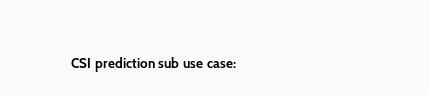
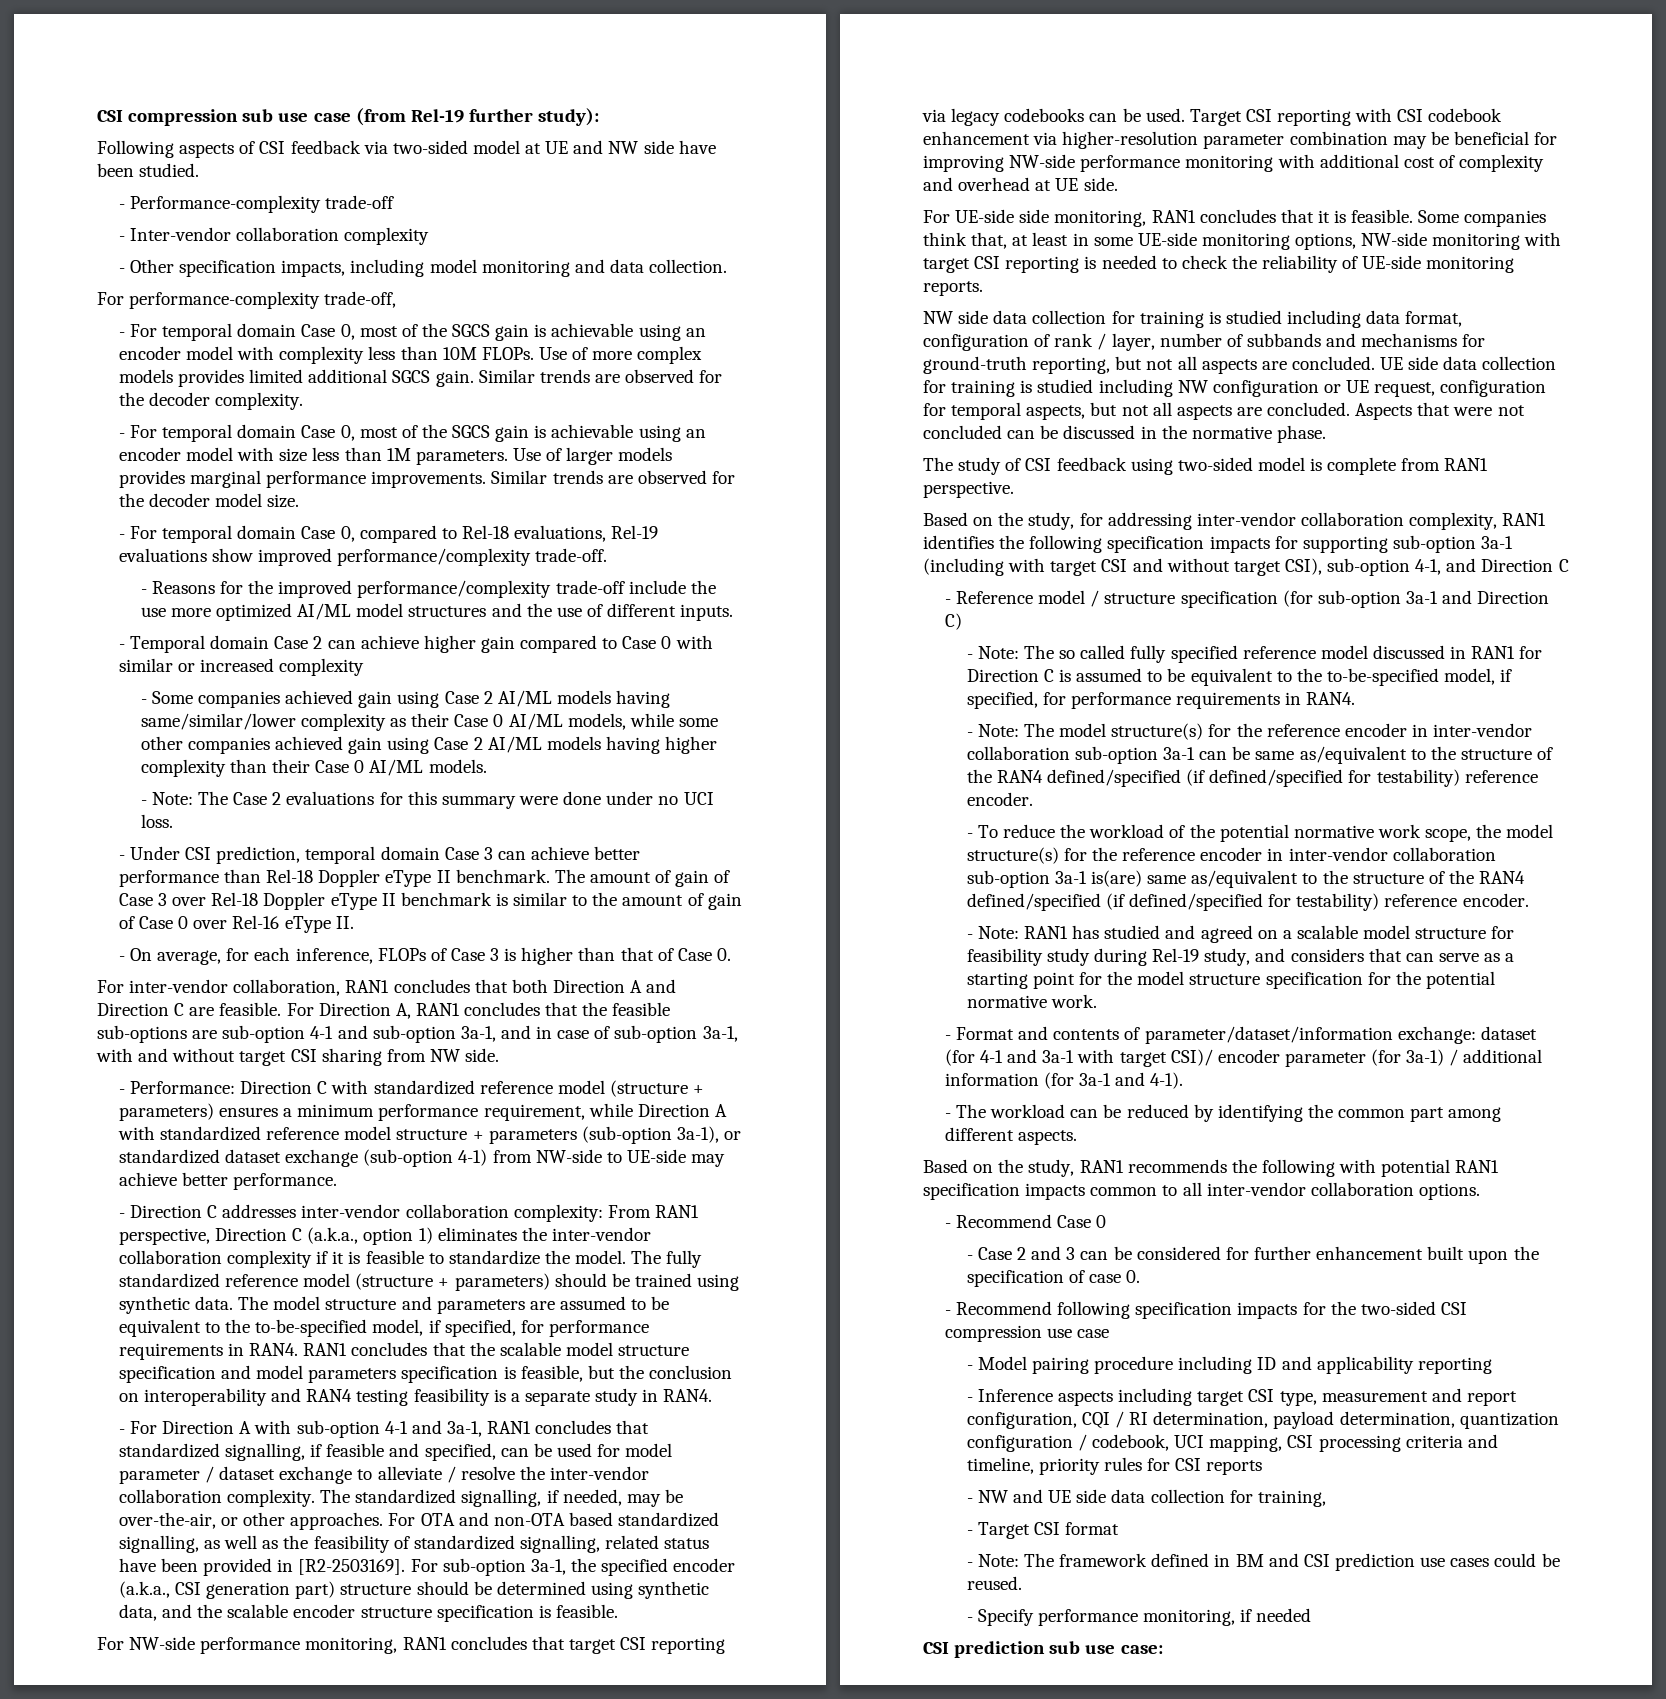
+ CSI compression sub use case (from Rel-19 further study):
+ Following aspects of CSI feedback via two-sided model at UE and NW side have been studied.
+ - Performance-complexity trade-off
+ - Inter-vendor collaboration complexity
+ - Other specification impacts, including model monitoring and data collection.
+ For performance-complexity trade-off,
+ - For temporal domain Case 0, most of the SGCS gain is achievable using an encoder model with complexity less than 10M FLOPs. Use of more complex models provides limited additional SGCS gain. Similar trends are observed for the decoder complexity.
+ - For temporal domain Case 0, most of the SGCS gain is achievable using an encoder model with size less than 1M parameters. Use of larger models provides marginal performance improvements. Similar trends are observed for the decoder model size.
+ - For temporal domain Case 0, compared to Rel-18 evaluations, Rel-19 evaluations show improved performance/complexity trade-off.
+ - Reasons for the improved performance/complexity trade-off include the use more optimized AI/ML model structures and the use of different inputs.
+ - Temporal domain Case 2 can achieve higher gain compared to Case 0 with similar or increased complexity
+ - Some companies achieved gain using Case 2 AI/ML models having same/similar/lower complexity as their Case 0 AI/ML models, while some other companies achieved gain using Case 2 AI/ML models having higher complexity than their Case 0 AI/ML models.
+ - Note: The Case 2 evaluations for this summary were done under no UCI loss.
+ - Under CSI prediction, temporal domain Case 3 can achieve better performance than Rel-18 Doppler eType II benchmark. The amount of gain of Case 3 over Rel-18 Doppler eType II benchmark is similar to the amount of gain of Case 0 over Rel-16 eType II.
+ - On average, for each inference, FLOPs of Case 3 is higher than that of Case 0.
+ For inter-vendor collaboration, RAN1 concludes that both Direction A and Direction C are feasible. For Direction A, RAN1 concludes that the feasible sub-options are sub-option 4-1 and sub-option 3a-1, and in case of sub-option 3a-1, with and without target CSI sharing from NW side.
+ - Performance: Direction C with standardized reference model (structure + parameters) ensures a minimum performance requirement, while Direction A with standardized reference model structure + parameters (sub-option 3a-1), or standardized dataset exchange (sub-option 4-1) from NW-side to UE-side may achieve better performance.
+ - Direction C addresses inter-vendor collaboration complexity: From RAN1 perspective, Direction C (a.k.a., option 1) eliminates the inter-vendor collaboration complexity if it is feasible to standardize the model. The fully standardized reference model (structure + parameters) should be trained using synthetic data. The model structure and parameters are assumed to be equivalent to the to-be-specified model, if specified, for performance requirements in RAN4. RAN1 concludes that the scalable model structure specification and model parameters specification is feasible, but the conclusion on interoperability and RAN4 testing feasibility is a separate study in RAN4.
+ - For Direction A with sub-option 4-1 and 3a-1, RAN1 concludes that standardized signalling, if feasible and specified, can be used for model parameter / dataset exchange to alleviate / resolve the inter-vendor collaboration complexity. The standardized signalling, if needed, may be over-the-air, or other approaches. For OTA and non-OTA based standardized signalling, as well as the feasibility of standardized signalling, related status have been provided in [R2-2503169]. For sub-option 3a-1, the specified encoder (a.k.a., CSI generation part) structure should be determined using synthetic data, and the scalable encoder structure specification is feasible.
+ For NW-side performance monitoring, RAN1 concludes that target CSI reporting via legacy codebooks can be used. Target CSI reporting with CSI codebook enhancement via higher-resolution parameter combination may be beneficial for improving NW-side performance monitoring with additional cost of complexity and overhead at UE side.
+ For UE-side side monitoring, RAN1 concludes that it is feasible. Some companies think that, at least in some UE-side monitoring options, NW-side monitoring with target CSI reporting is needed to check the reliability of UE-side monitoring reports.
+ NW side data collection for training is studied including data format, configuration of rank / layer, number of subbands and mechanisms for ground-truth reporting, but not all aspects are concluded. UE side data collection for training is studied including NW configuration or UE request, configuration for temporal aspects, but not all aspects are concluded. Aspects that were not concluded can be discussed in the normative phase.
+ The study of CSI feedback using two-sided model is complete from RAN1 perspective.
+ Based on the study, for addressing inter-vendor collaboration complexity, RAN1 identifies the following specification impacts for supporting sub-option 3a-1 (including with target CSI and without target CSI), sub-option 4-1, and Direction C
+ - Reference model / structure specification (for sub-option 3a-1 and Direction C)
+ - Note: The so called fully specified reference model discussed in RAN1 for Direction C is assumed to be equivalent to the to-be-specified model, if specified, for performance requirements in RAN4.
+ - Note: The model structure(s) for the reference encoder in inter-vendor collaboration sub-option 3a-1 can be same as/equivalent to the structure of the RAN4 defined/specified (if defined/specified for testability) reference encoder.
+ - To reduce the workload of the potential normative work scope, the model structure(s) for the reference encoder in inter-vendor collaboration sub-option 3a-1 is(are) same as/equivalent to the structure of the RAN4 defined/specified (if defined/specified for testability) reference encoder.
+ - Note: RAN1 has studied and agreed on a scalable model structure for feasibility study during Rel-19 study, and considers that can serve as a starting point for the model structure specification for the potential normative work.
+ - Format and contents of parameter/dataset/information exchange: dataset (for 4-1 and 3a-1 with target CSI)/ encoder parameter (for 3a-1) / additional information (for 3a-1 and 4-1).
+ - The workload can be reduced by identifying the common part among different aspects.
+ Based on the study, RAN1 recommends the following with potential RAN1 specification impacts common to all inter-vendor collaboration options.
+ - Recommend Case 0
+ - Case 2 and 3 can be considered for further enhancement built upon the specification of case 0.
+ - Recommend following specification impacts for the two-sided CSI compression use case
+ - Model pairing procedure including ID and applicability reporting
+ - Inference aspects including target CSI type, measurement and report configuration, CQI / RI determination, payload determination, quantization configuration / codebook, UCI mapping, CSI processing criteria and timeline, priority rules for CSI reports
+ - NW and UE side data collection for training,
+ - Target CSI format
+ - Note: The framework defined in BM and CSI prediction use cases could be reused.
+ - Specify performance monitoring, if needed

